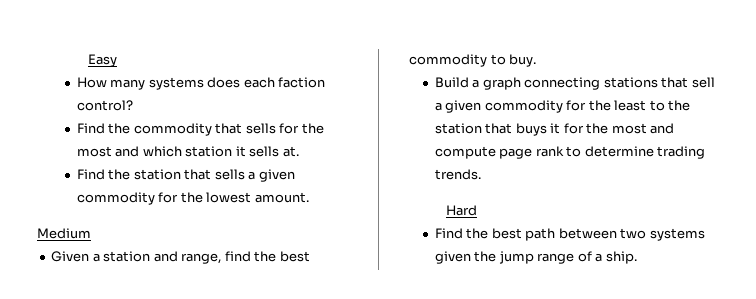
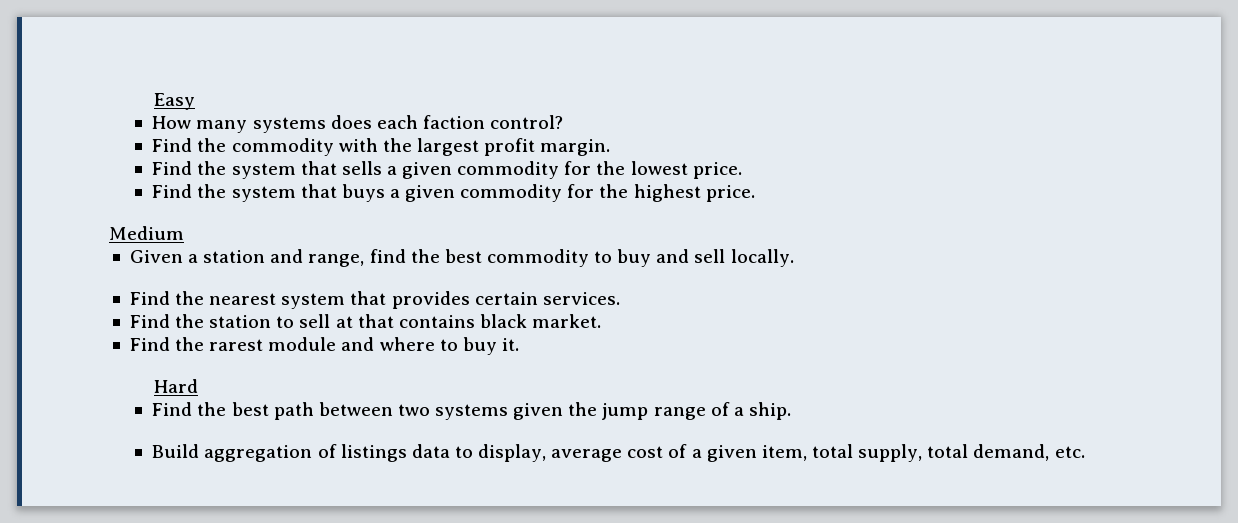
- Find the commodity that sells for the most and which station it sells at.
- Find the station that sells a given commodity for the lowest amount.
+ Find the commodity with the largest profit margin.
+ Find the system that sells a given commodity for the lowest price.
+ Find the system that buys a given commodity for the highest price.
- Given a station and range, find the best commodity to buy.
- Build a graph connecting stations that sell a given commodity for the least to the station that buys it for the most and compute page rank to determine trading trends.
+ Given a station and range, find the best commodity to buy and sell locally.
+ Find the nearest system that provides certain services.
+ Find the station to sell at that contains black market.
+ Find the rarest module and where to buy it.
+ Build aggregation of listings data to display, average cost of a given item, total supply, total demand, etc.

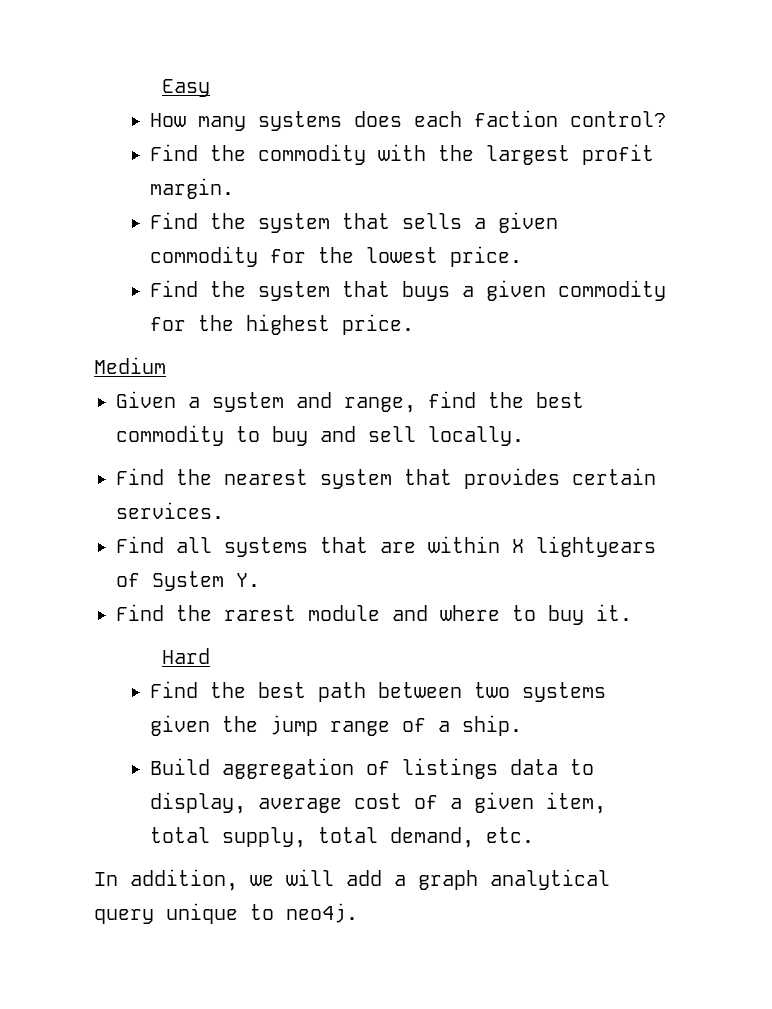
- Given a station and range, find the best commodity to buy and sell locally.
+ Given a system and range, find the best commodity to buy and sell locally.
- Find the station to sell at that contains black market.
+ Find all systems that are within X lightyears of System Y.
+ In addition, we will add a graph analytical query unique to neo4j.

